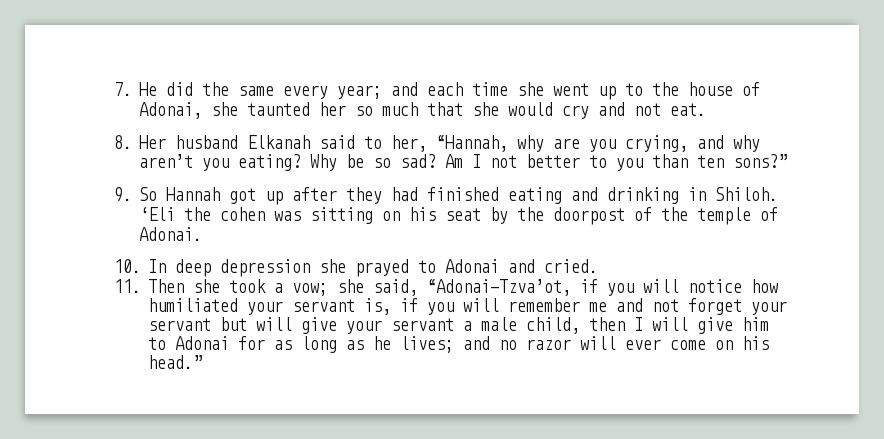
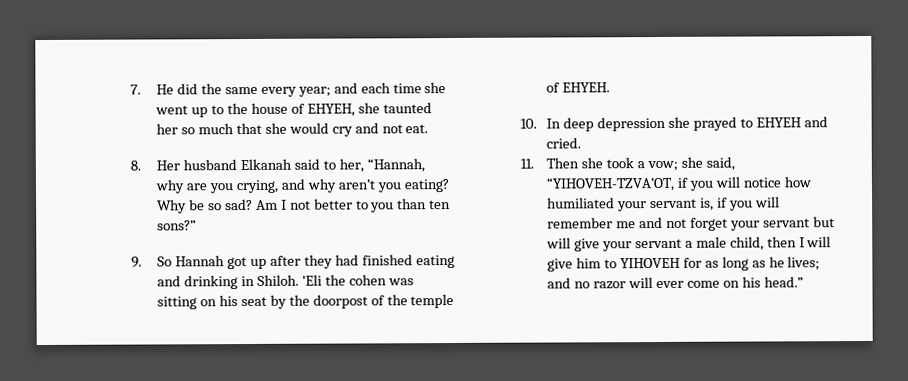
- 7. He did the same every year; and each time she went up to the house of Adonai, she taunted her so much that she would cry and not eat.
+ 7. He did the same every year; and each time she went up to the house of EHYEH, she taunted her so much that she would cry and not eat.
- ‘Eli the cohen was sitting on his seat by the doorpost of the temple of Adonai.
+ ‘Eli the cohen was sitting on his seat by the doorpost of the temple of EHYEH.
- 10. In deep depression she prayed to Adonai and cried.
+ 10. In deep depression she prayed to EHYEH and cried.
- 11. Then she took a vow; she said, “Adonai-Tzva’ot, if you will notice how humiliated your servant is, if you will remember me and not forget your servant but will give your servant a male child, then I will give him to Adonai for as long as he lives; and no razor will ever come on his head.”
+ 11. Then she took a vow; she said, “YIHOVEH-TZVA’OT, if you will notice how humiliated your servant is, if you will remember me and not forget your servant but will give your servant a male child, then I will give him to YIHOVEH for as long as he lives; and no razor will ever come on his head.”

